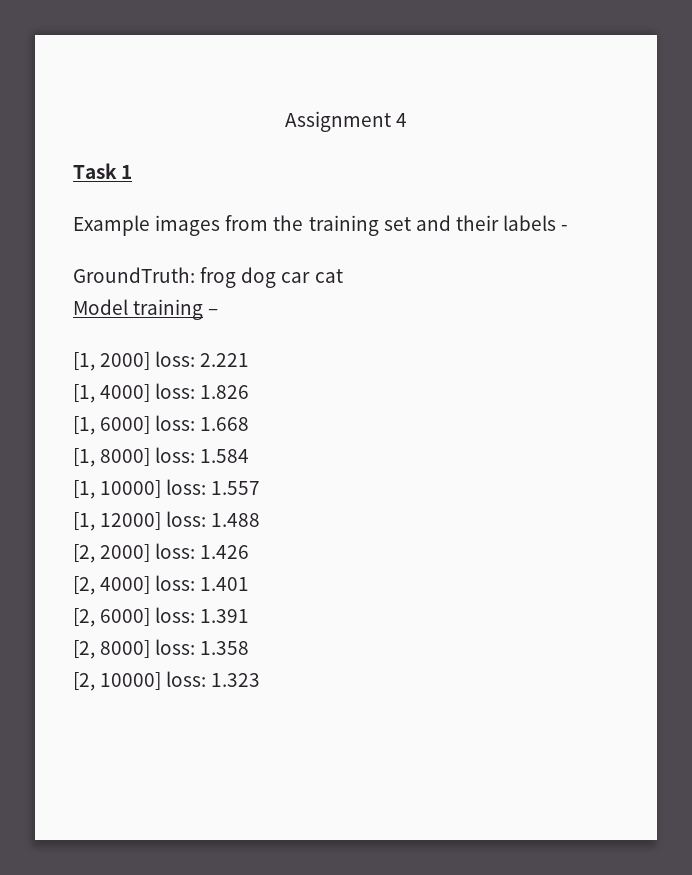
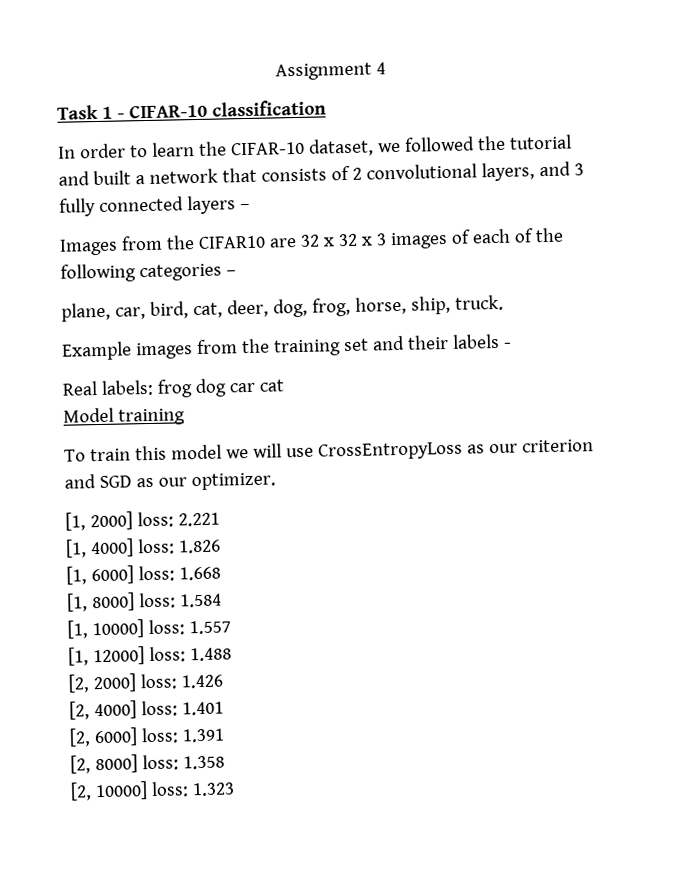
- Task 1
+ Task 1 - CIFAR-10 classification
+ In order to learn the CIFAR-10 dataset, we followed the tutorial and built a network that consists of 2 convolutional layers, and 3 fully connected layers –
+ Images from the CIFAR10 are 32 x 32 x 3 images of each of the following categories –
+ plane, car, bird, cat, deer, dog, frog, horse, ship, truck.
- GroundTruth: frog dog car cat
+ Real labels: frog dog car cat
- Model training –
+ Model training
+ To train this model we will use CrossEntropyLoss as our criterion and SGD as our optimizer.

